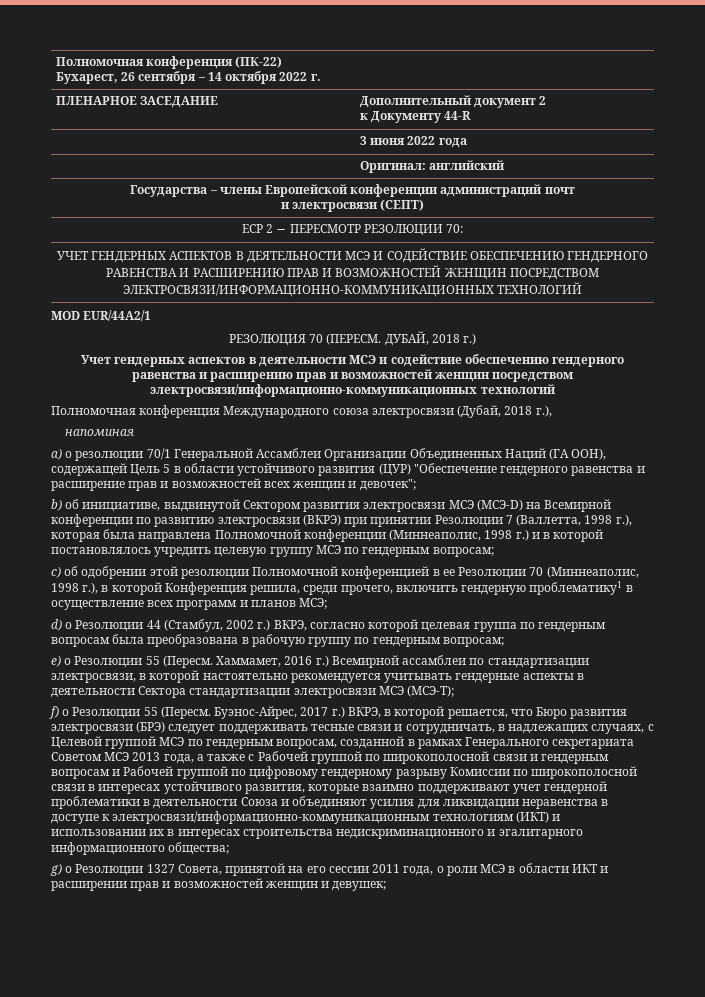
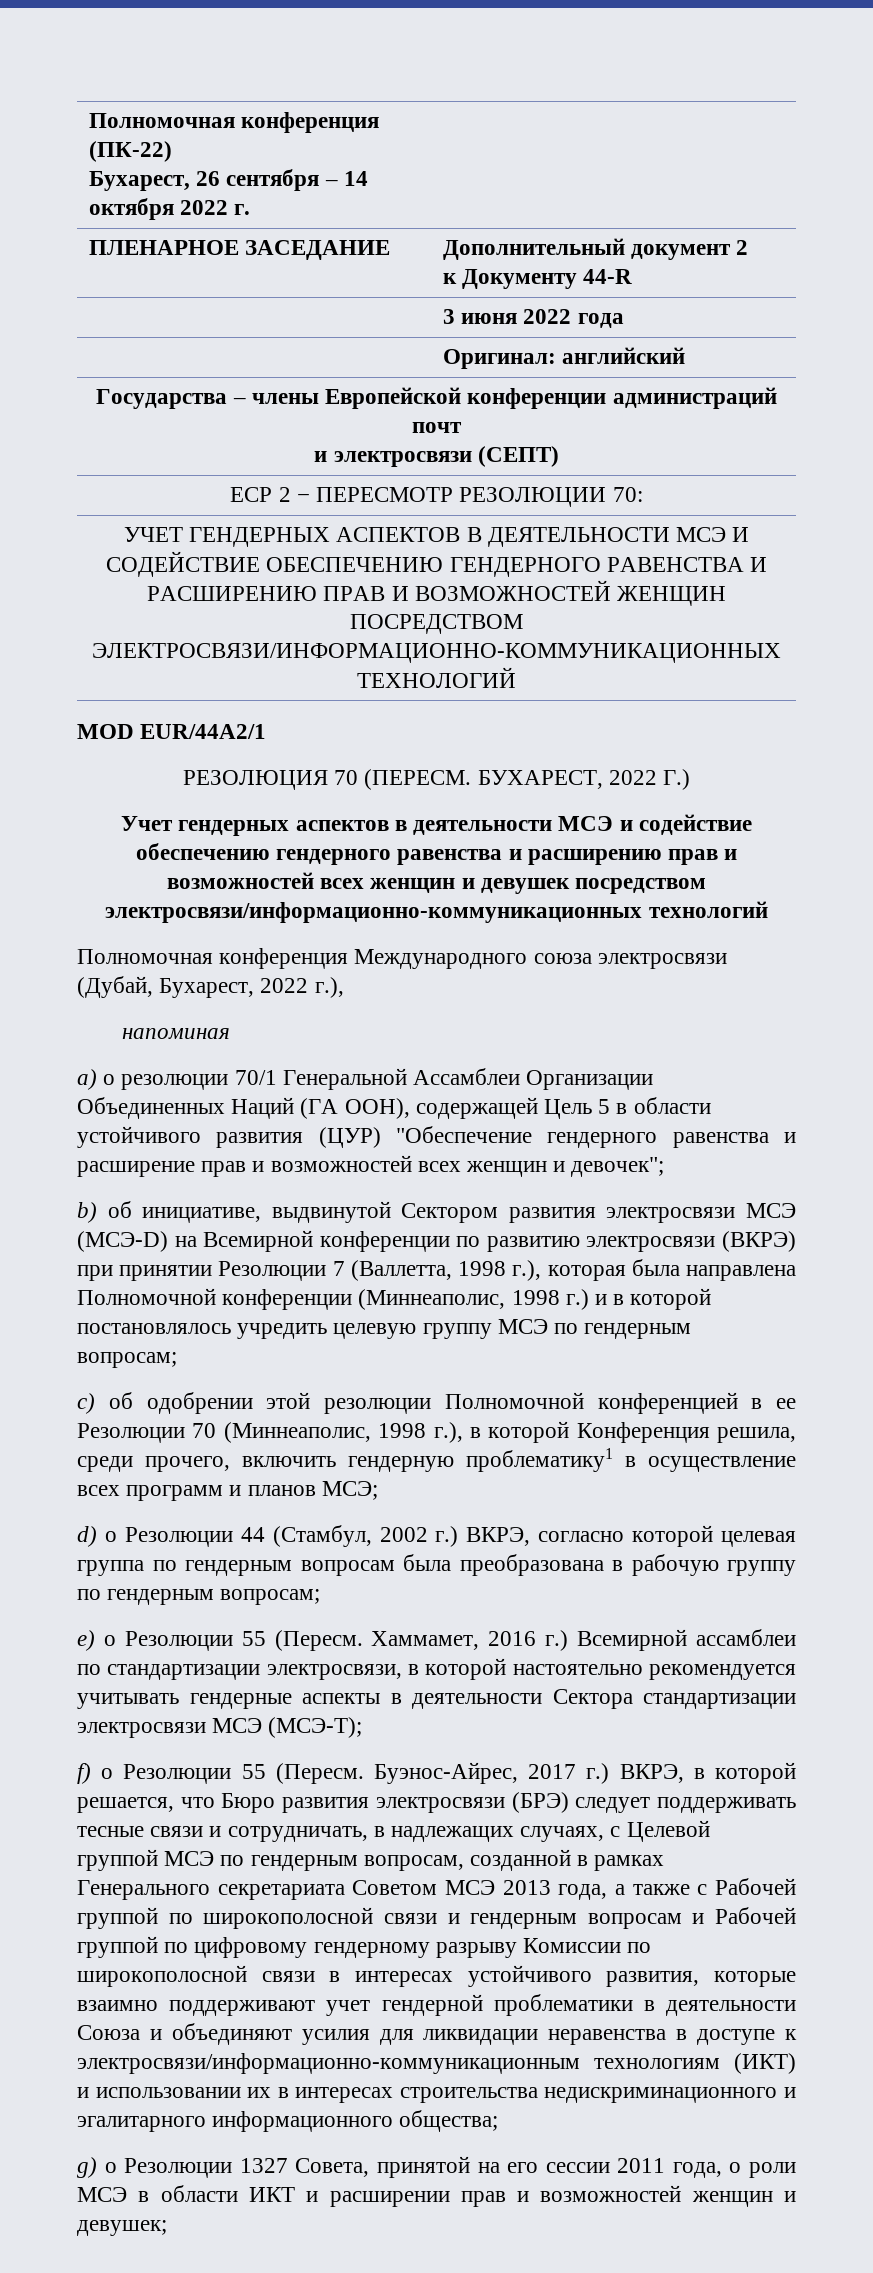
- ДУБАЙ, 2018 г.)
+ БУХАРЕСТ, 2022 Г.)
- Учет гендерных аспектов в деятельности МСЭ и содействие обеспечению гендерного равенства и расширению прав и возможностей женщин посредством электросвязи/информационно-коммуникационных технологий
+ Учет гендерных аспектов в деятельности МСЭ и содействие обеспечению гендерного равенства и расширению прав и возможностей всех женщин и девушек посредством электросвязи/информационно-коммуникационных технологий
- Полномочная конференция Международного союза электросвязи (Дубай, 2018 г.),
+ Полномочная конференция Международного союза электросвязи (Дубай, Бухарест, 2022 г.),

